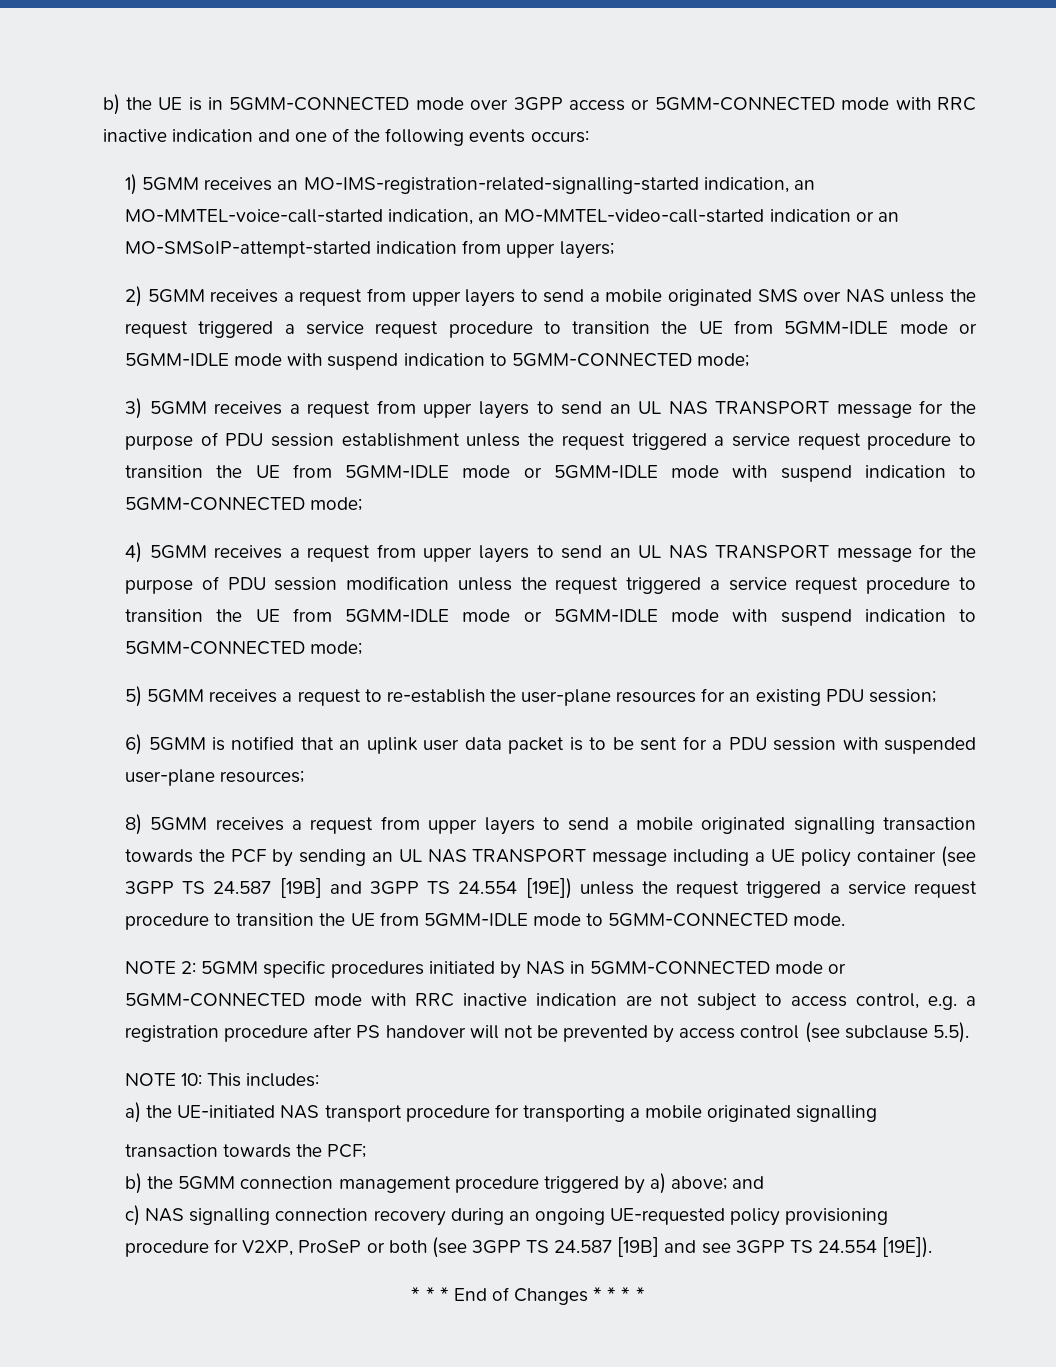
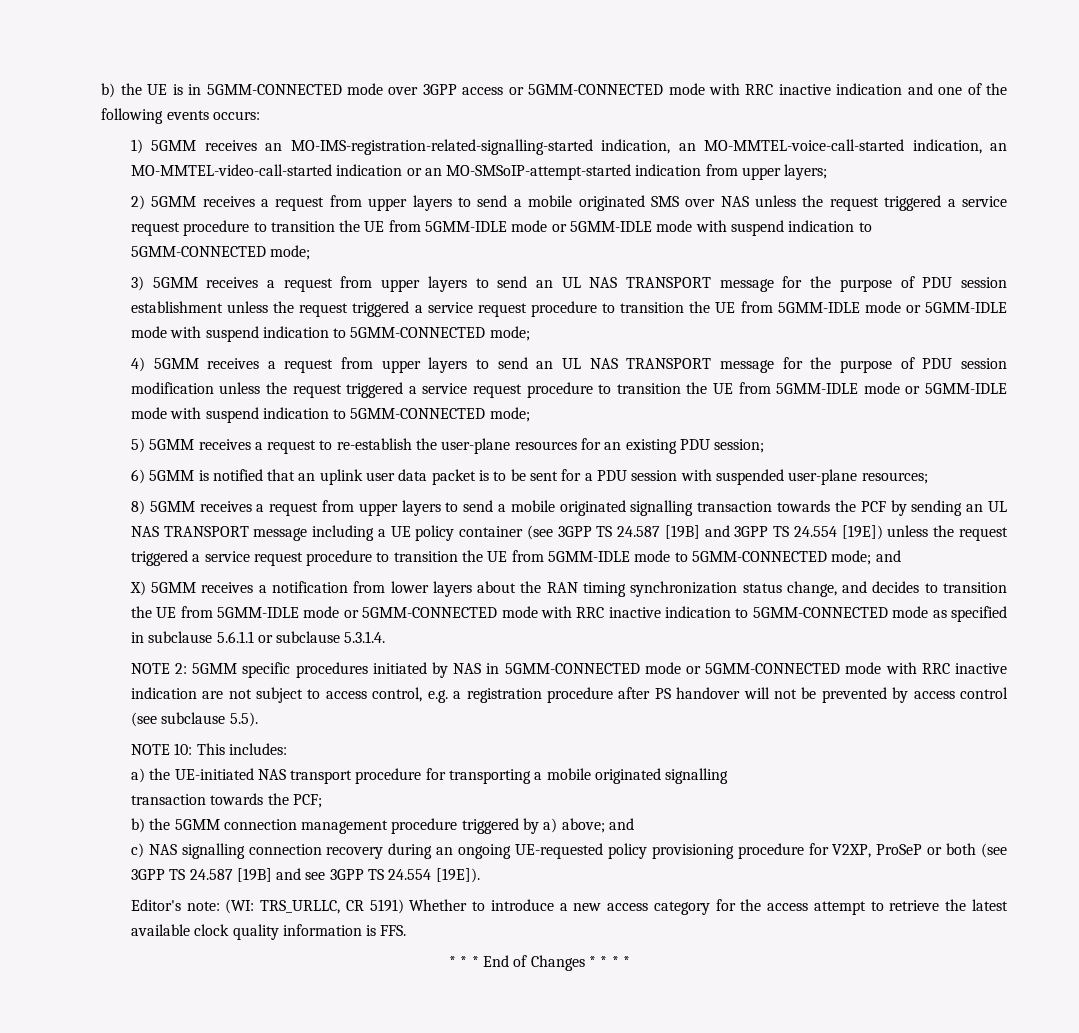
- 8) 5GMM receives a request from upper layers to send a mobile originated signalling transaction towards the PCF by sending an UL NAS TRANSPORT message including a UE policy container (see 3GPP TS 24.587 [19B] and 3GPP TS 24.554 [19E]) unless the request triggered a service request procedure to transition the UE from 5GMM-IDLE mode to 5GMM-CONNECTED mode.
+ 8) 5GMM receives a request from upper layers to send a mobile originated signalling transaction towards the PCF by sending an UL NAS TRANSPORT message including a UE policy container (see 3GPP TS 24.587 [19B] and 3GPP TS 24.554 [19E]) unless the request triggered a service request procedure to transition the UE from 5GMM-IDLE mode to 5GMM-CONNECTED mode; and
+ X) 5GMM receives a notification from lower layers about the RAN timing synchronization status change, and decides to transition the UE from 5GMM-IDLE mode or 5GMM-CONNECTED mode with RRC inactive indication to 5GMM-CONNECTED mode as specified in subclause 5.6.1.1 or subclause 5.3.1.4.
+ Editor's note: (WI: TRS_URLLC, CR 5191) Whether to introduce a new access category for the access attempt to retrieve the latest available clock quality information is FFS.

